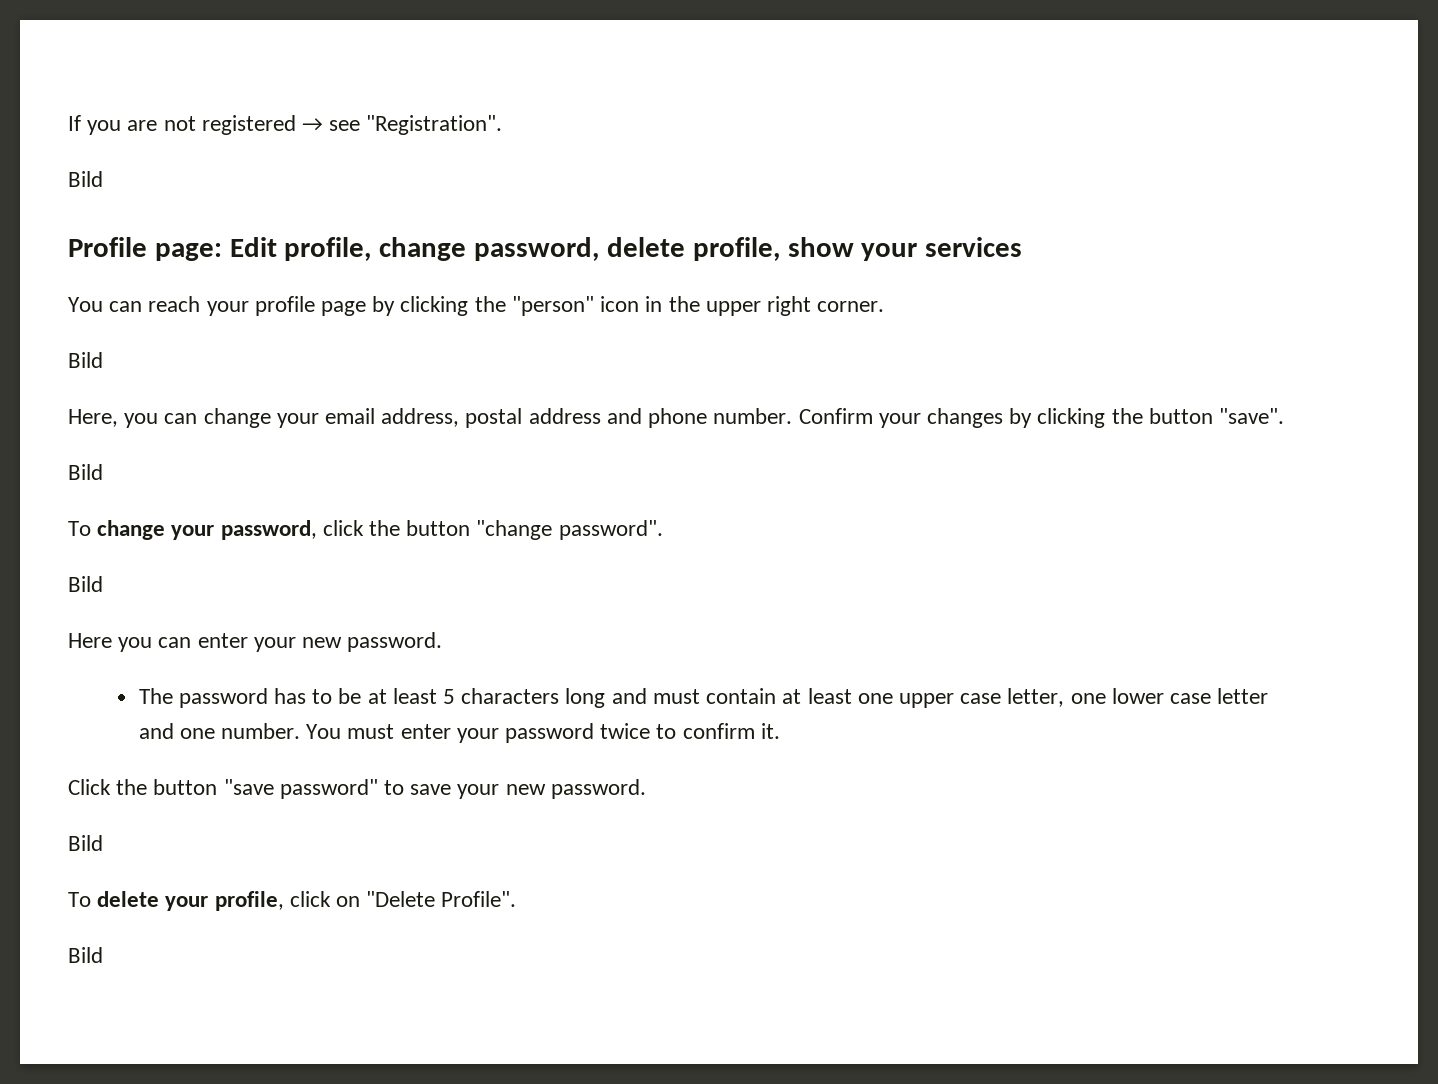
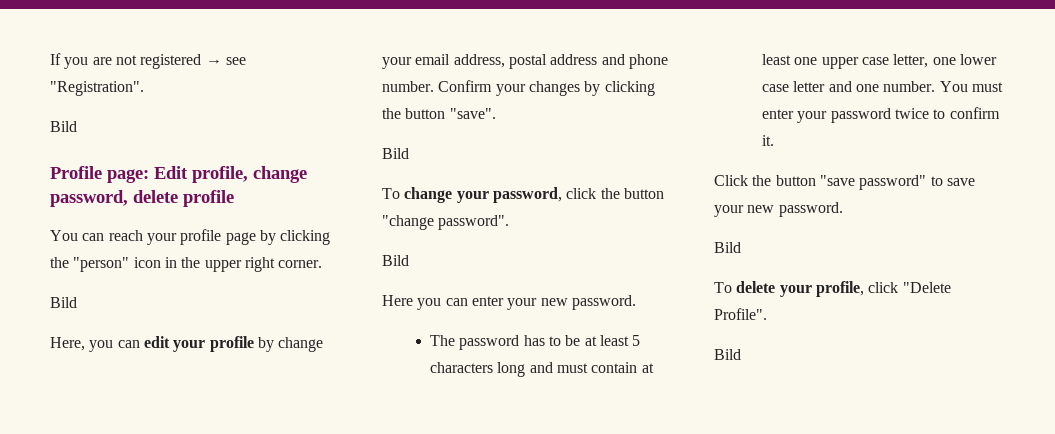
- Profile page: Edit profile, change password, delete profile, show your services
+ Profile page: Edit profile, change password, delete profile
- Here, you can change your email address, postal address and phone number.
+ Here, you can edit your profile by change your email address, postal address and phone number.
- To delete your profile, click on "Delete Profile".
+ To delete your profile, click "Delete Profile".

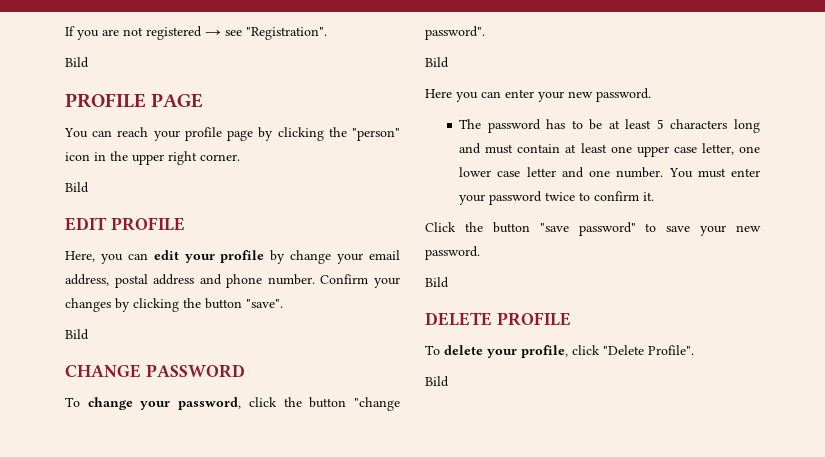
- Profile page: Edit profile, change password, delete profile
+ PROFILE PAGE
+ EDIT PROFILE
+ CHANGE PASSWORD
+ DELETE PROFILE

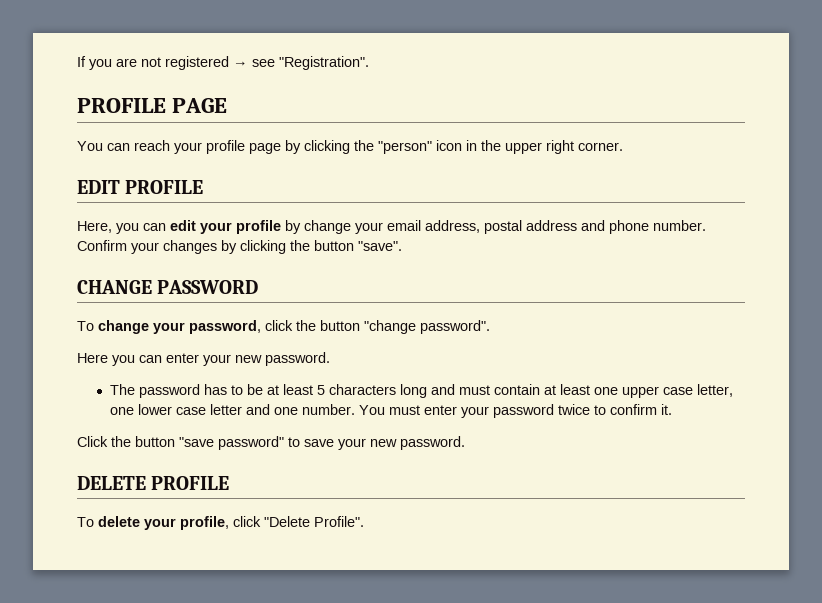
  If you are not registered → see "Registration".
- Bild
  You can reach your profile page by clicking the "person" icon in the upper right corner.
- Bild
  Confirm your changes by clicking the button "save".
- Bild
  To change your password, click the button "change password".
- Bild
  Click the button "save password" to save your new password.
- Bild
  To delete your profile, click "Delete Profile".
- Bild

